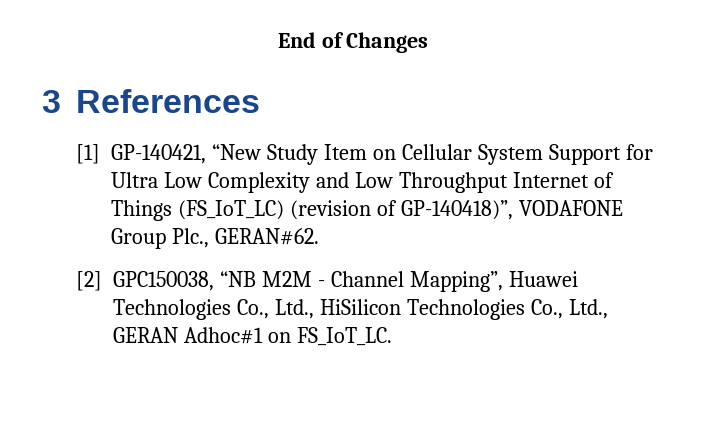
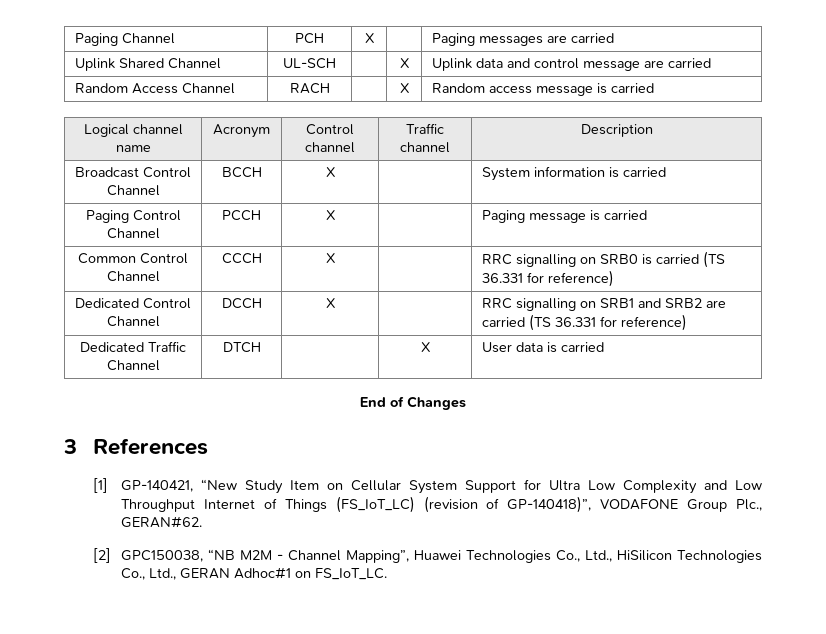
+ Paging Channel | PCH | X | | Paging messages are carried
+ Uplink Shared Channel | UL-SCH | | X | Uplink data and control message are carried
+ Random Access Channel | RACH | | X | Random access message is carried
+ Logical channel name | Acronym | Control channel | Traffic channel | Description
+ Broadcast Control Channel | BCCH | X | | System information is carried
+ Paging Control Channel | PCCH | X | | Paging message is carried
+ Common Control Channel | CCCH | X | | RRC signalling on SRB0 is carried (TS 36.331 for reference)
+ Dedicated Control Channel | DCCH | X | | RRC signalling on SRB1 and SRB2 are carried (TS 36.331 for reference)
+ Dedicated Traffic Channel | DTCH | | X | User data is carried

